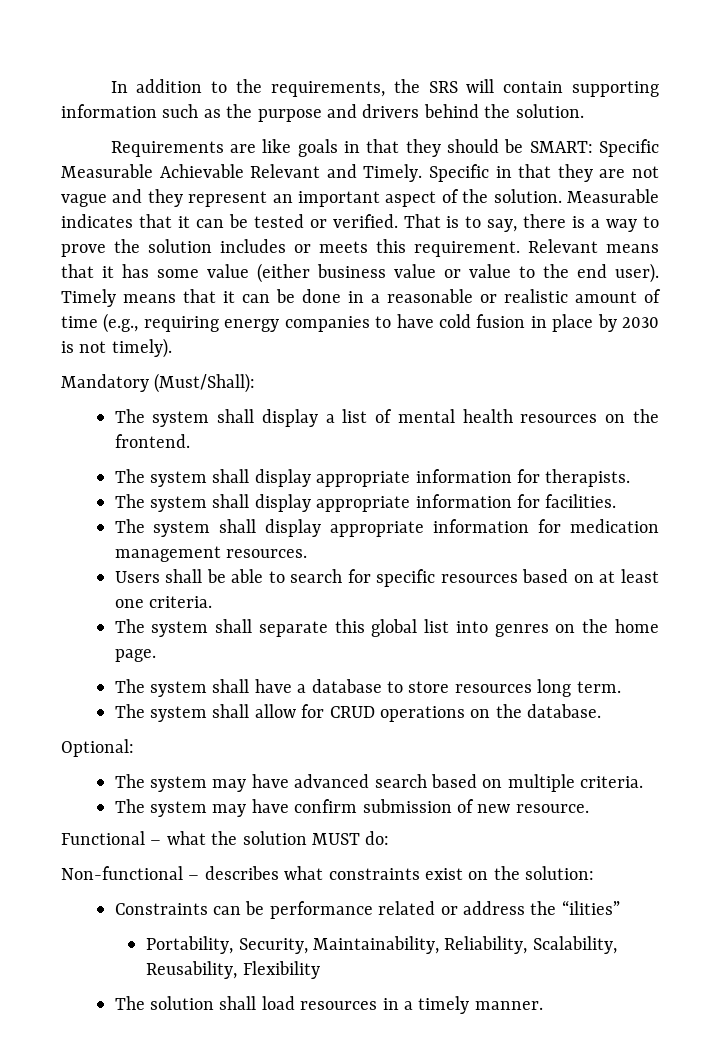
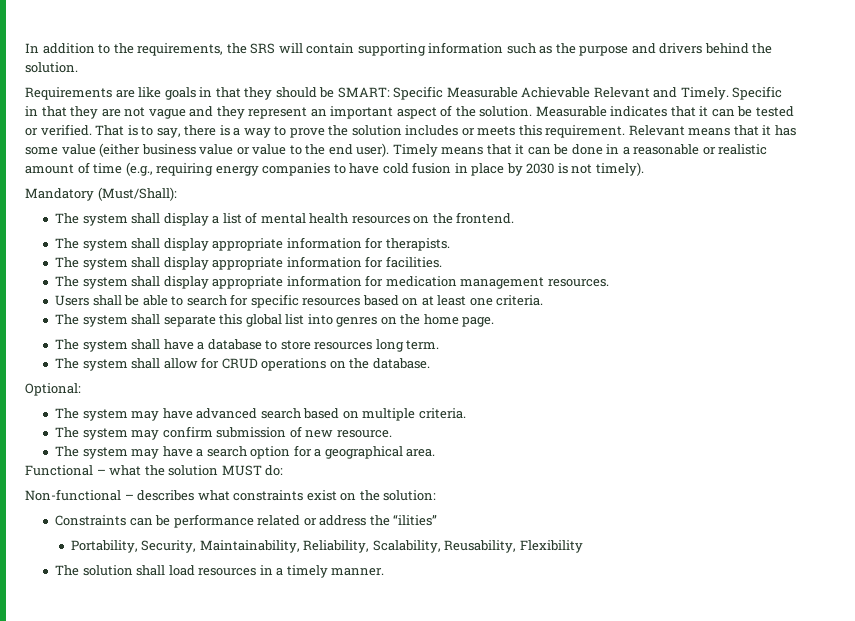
- The system may have confirm submission of new resource.
+ The system may confirm submission of new resource.
+ The system may have a search option for a geographical area.

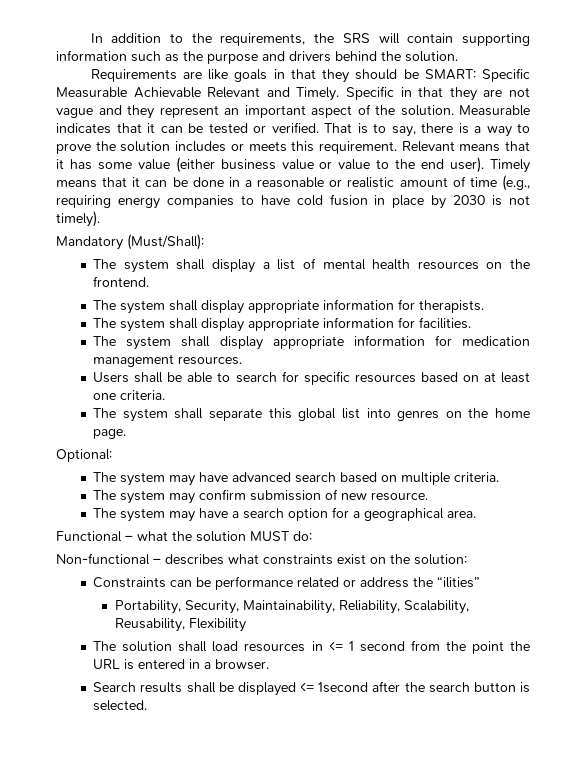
- The system shall have a database to store resources long term.
- The system shall allow for CRUD operations on the database.
- The solution shall load resources in a timely manner.
+ The solution shall load resources in <= 1 second from the point the URL is entered in a browser.
+ Search results shall be displayed <= 1second after the search button is selected.

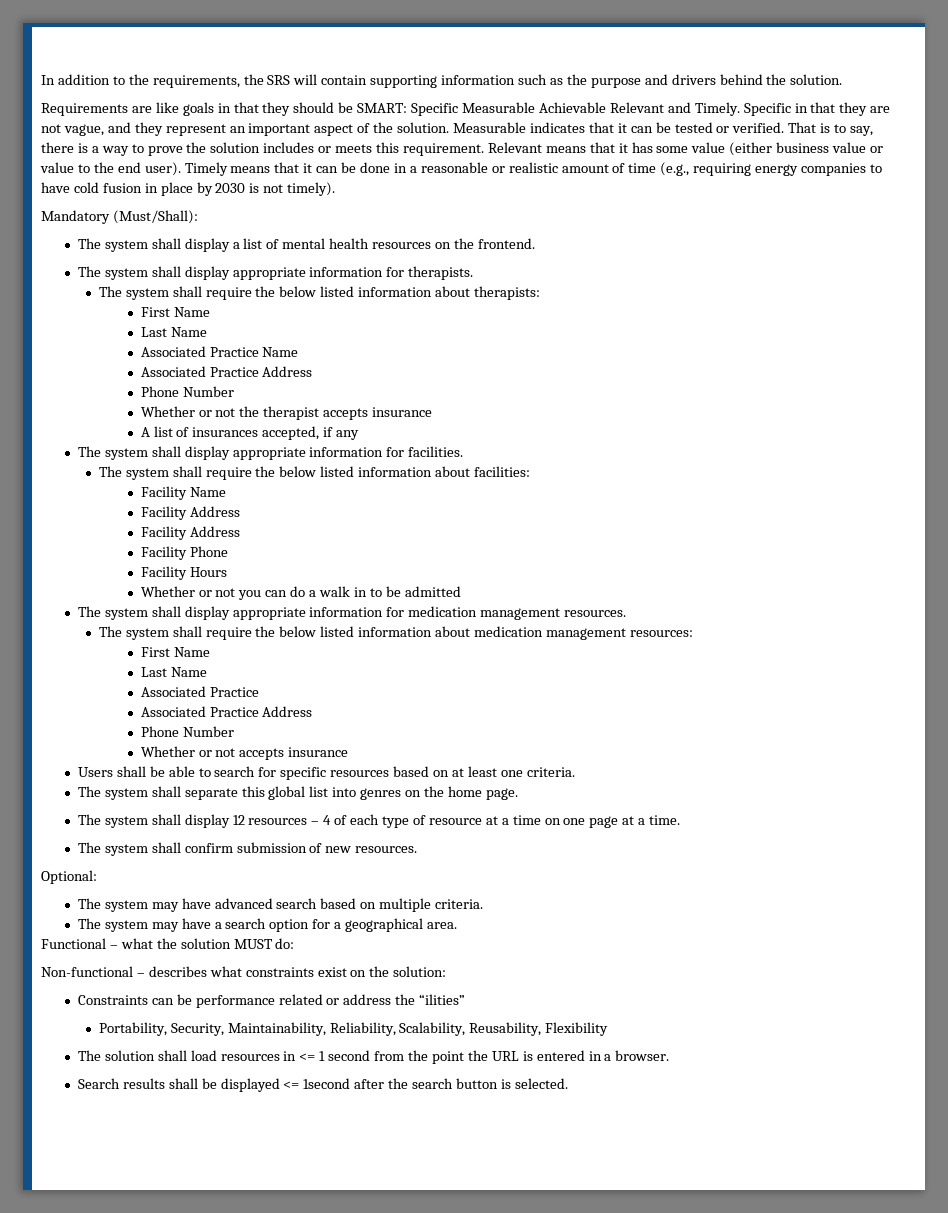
- Specific in that they are not vague and they represent an important aspect of the solution.
+ Specific in that they are not vague, and they represent an important aspect of the solution.
+ The system shall require the below listed information about therapists:
+ First Name
+ Last Name
+ Associated Practice Name
+ Associated Practice Address
+ Phone Number
+ Whether or not the therapist accepts insurance
+ A list of insurances accepted, if any
+ The system shall require the below listed information about facilities:
+ Facility Name
+ Facility Address
+ Facility Address
+ Facility Phone
+ Facility Hours
+ Whether or not you can do a walk in to be admitted
+ The system shall require the below listed information about medication management resources:
+ First Name
+ Last Name
+ Associated Practice
+ Associated Practice Address
+ Phone Number
+ Whether or not accepts insurance
+ The system shall display 12 resources – 4 of each type of resource at a time on one page at a time.
+ The system shall confirm submission of new resources.
- The system may confirm submission of new resource.

